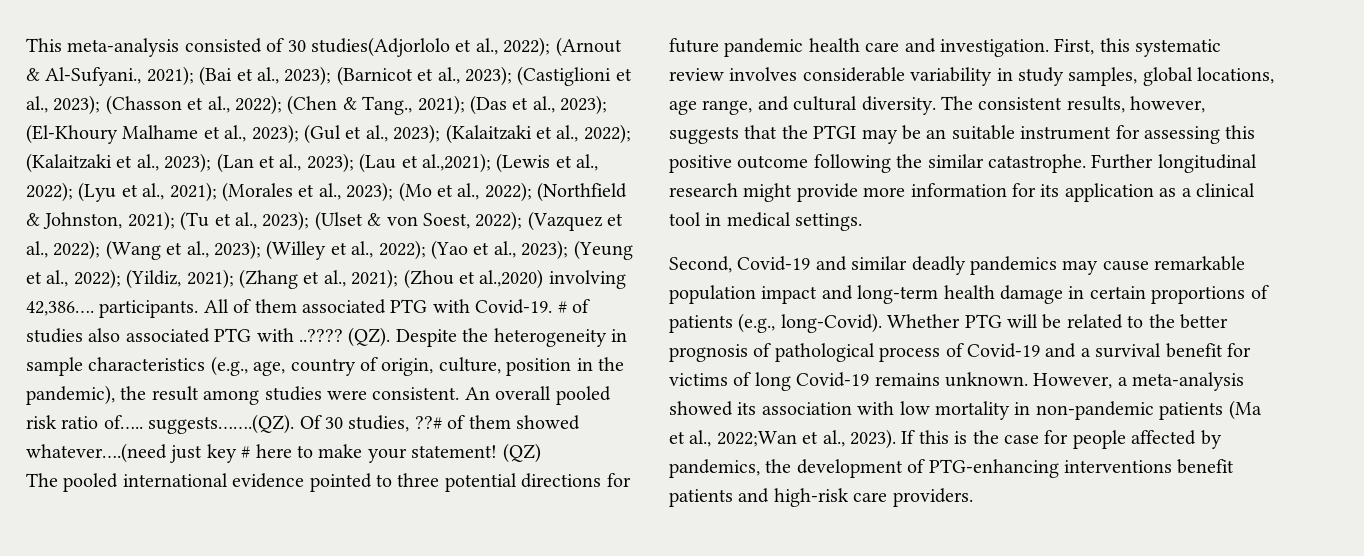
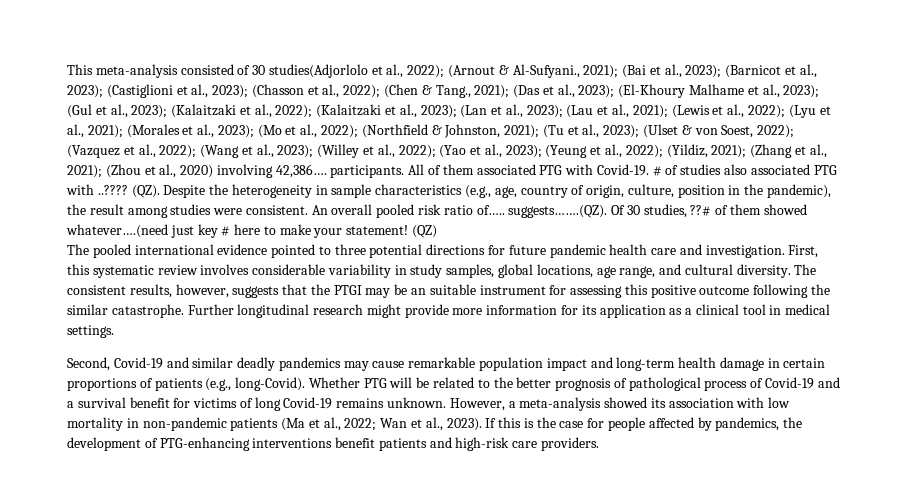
- (Lau et al.,2021);
+ (Lau et al., 2021);
- (Zhou et al.,2020) involving 42,386…. participants.
+ (Zhou et al., 2020) involving 42,386…. participants.
- However, a meta-analysis showed its association with low mortality in non-pandemic patients (Ma et al., 2022;Wan et al., 2023).
+ However, a meta-analysis showed its association with low mortality in non-pandemic patients (Ma et al., 2022; Wan et al., 2023).

